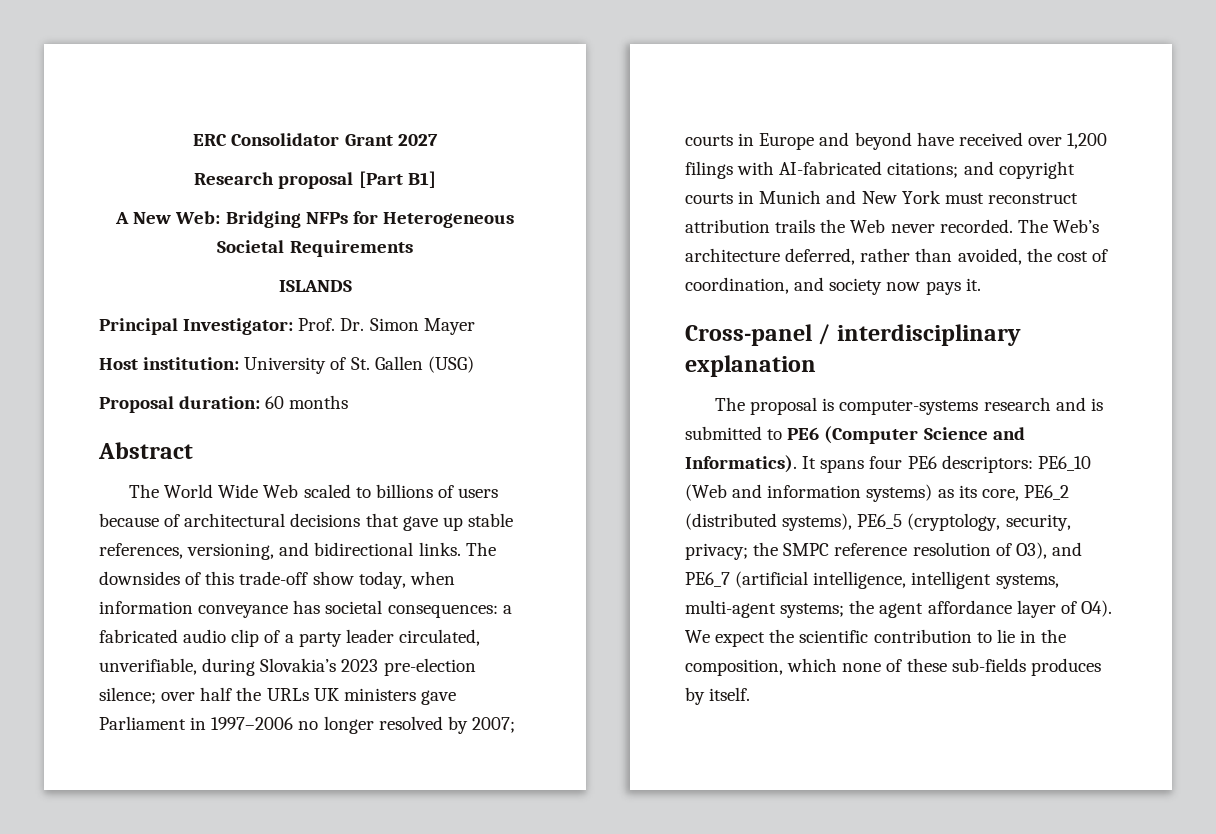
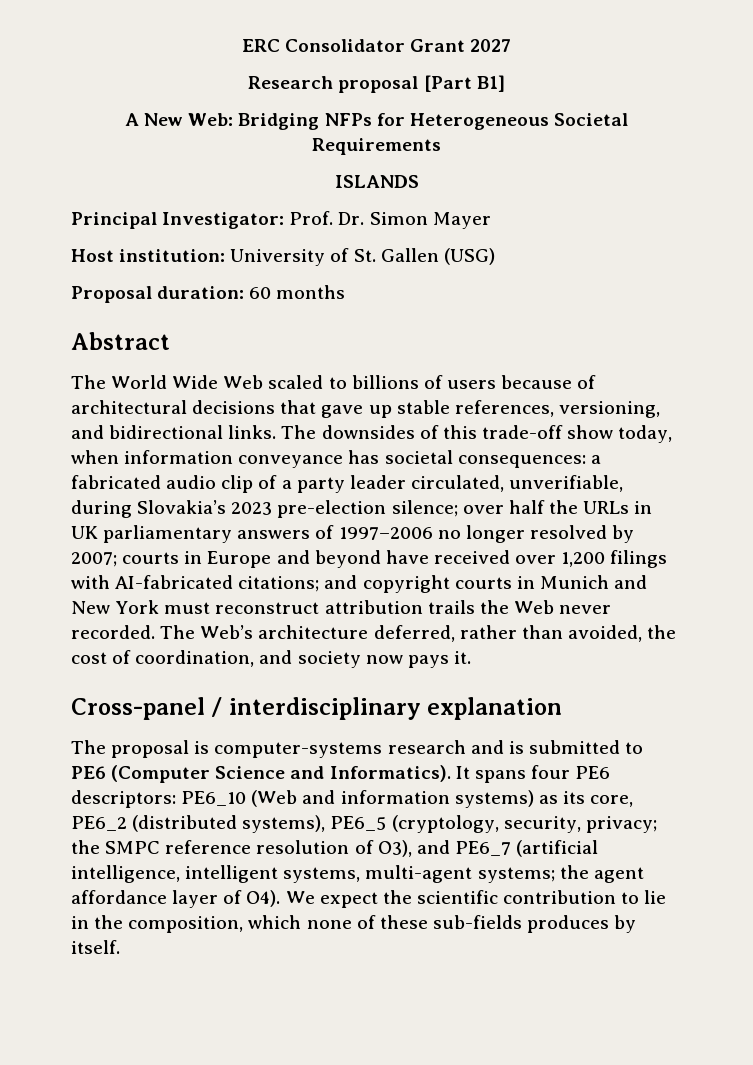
- over half the URLs UK ministers gave Parliament in 1997–2006 no longer resolved by 2007;
+ over half the URLs in UK parliamentary answers of 1997–2006 no longer resolved by 2007;

